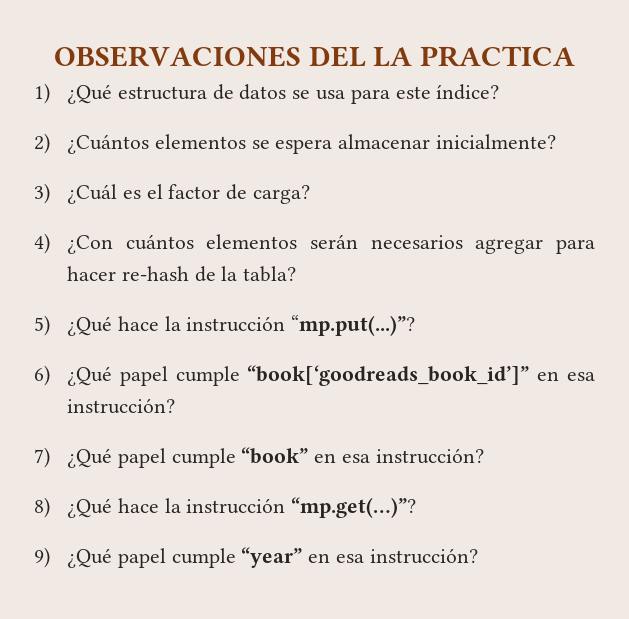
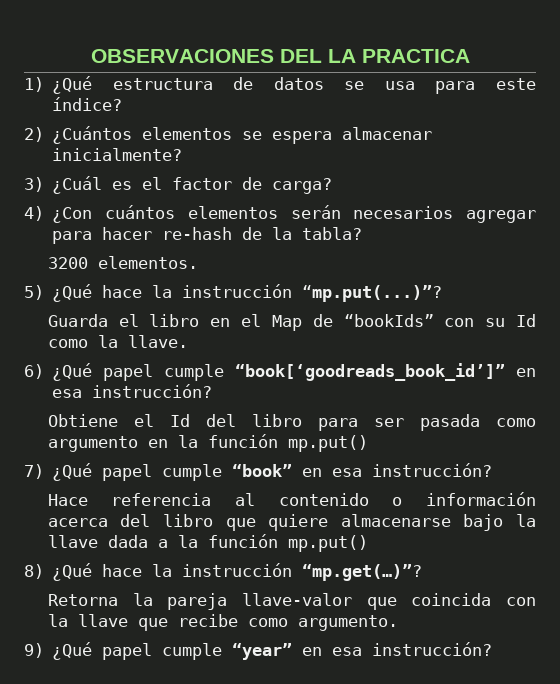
+ 3200 elementos.
+ Guarda el libro en el Map de “bookIds” con su Id como la llave.
+ Obtiene el Id del libro para ser pasada como argumento en la función mp.put()
+ Hace referencia al contenido o información acerca del libro que quiere almacenarse bajo la llave dada a la función mp.put()
+ Retorna la pareja llave-valor que coincida con la llave que recibe como argumento.

